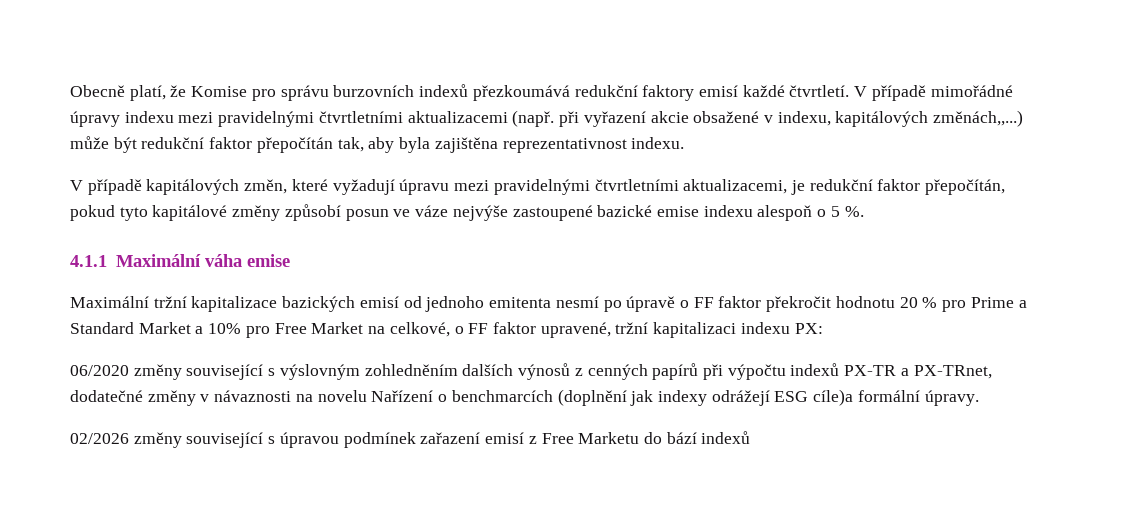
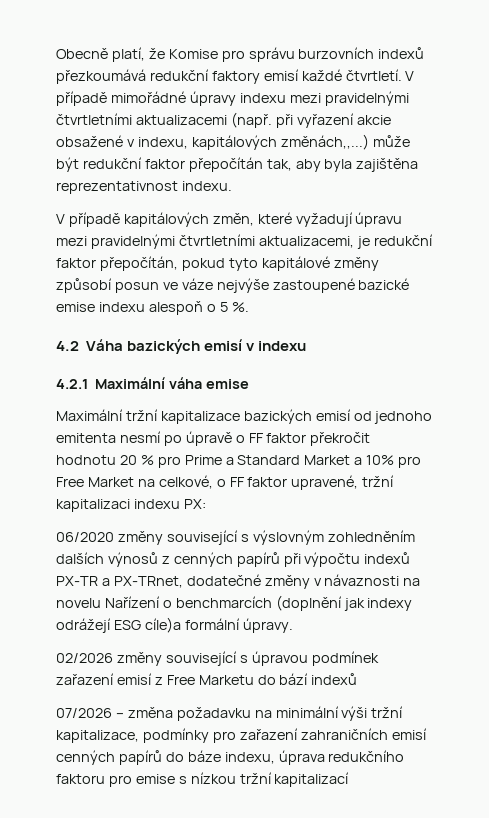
- 4.1.1 Maximální váha emise
+ 4.2 Váha bazických emisí v indexu
+ 4.2.1 Maximální váha emise
+ 07/2026 – změna požadavku na minimální výši tržní kapitalizace, podmínky pro zařazení zahraničních emisí cenných papírů do báze indexu, úprava redukčního faktoru pro emise s nízkou tržní kapitalizací

